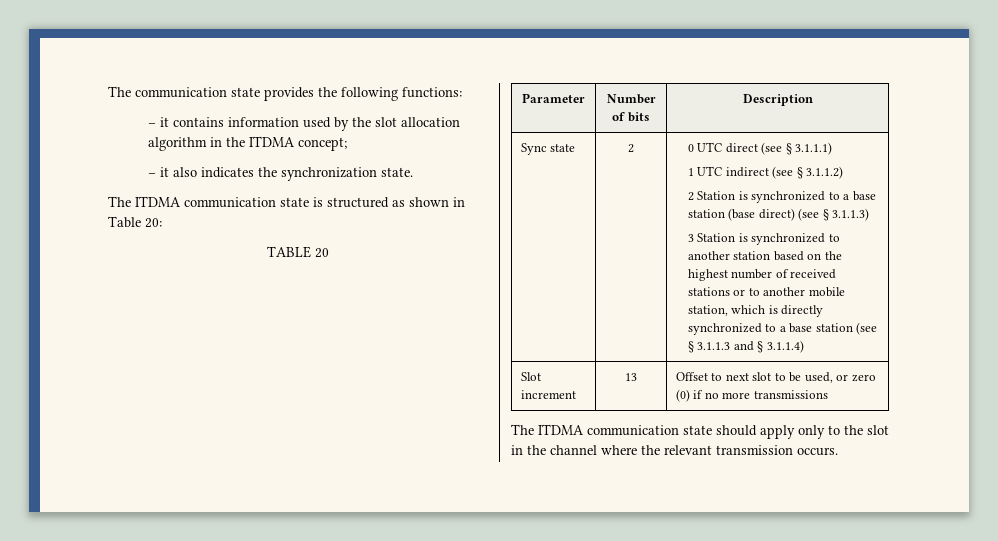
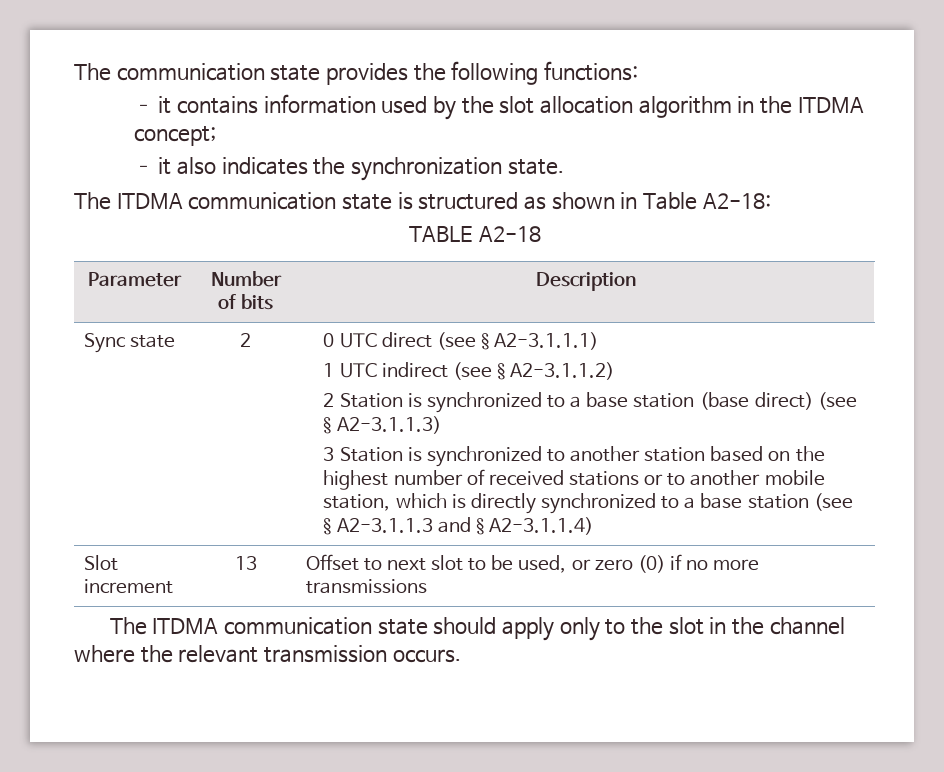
- The ITDMA communication state is structured as shown in Table 20:
+ The ITDMA communication state is structured as shown in Table A2-18:
- TABLE 20
+ TABLE A2-18
- 0 UTC direct (see § 3.1.1.1)
+ 0 UTC direct (see § A2-3.1.1.1)
- 1 UTC indirect (see § 3.1.1.2)
+ 1 UTC indirect (see § A2-3.1.1.2)
- 2 Station is synchronized to a base station (base direct) (see § 3.1.1.3)
+ 2 Station is synchronized to a base station (base direct) (see § A2-3.1.1.3)
- 3 Station is synchronized to another station based on the highest number of received stations or to another mobile station, which is directly synchronized to a base station (see § 3.1.1.3 and § 3.1.1.4)
+ 3 Station is synchronized to another station based on the highest number of received stations or to another mobile station, which is directly synchronized to a base station (see § A2-3.1.1.3 and § A2-3.1.1.4)

